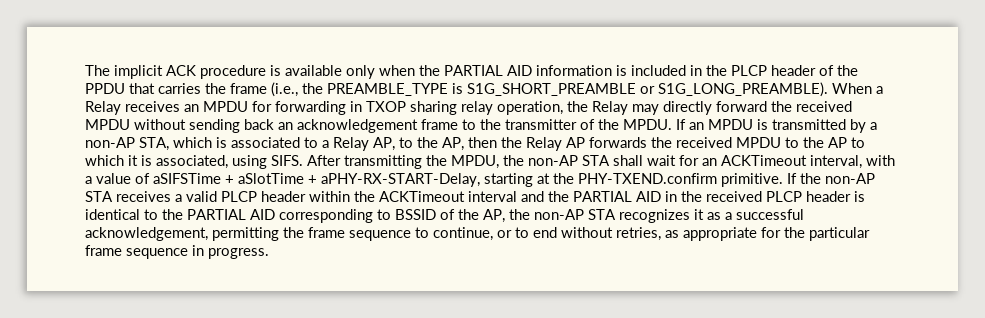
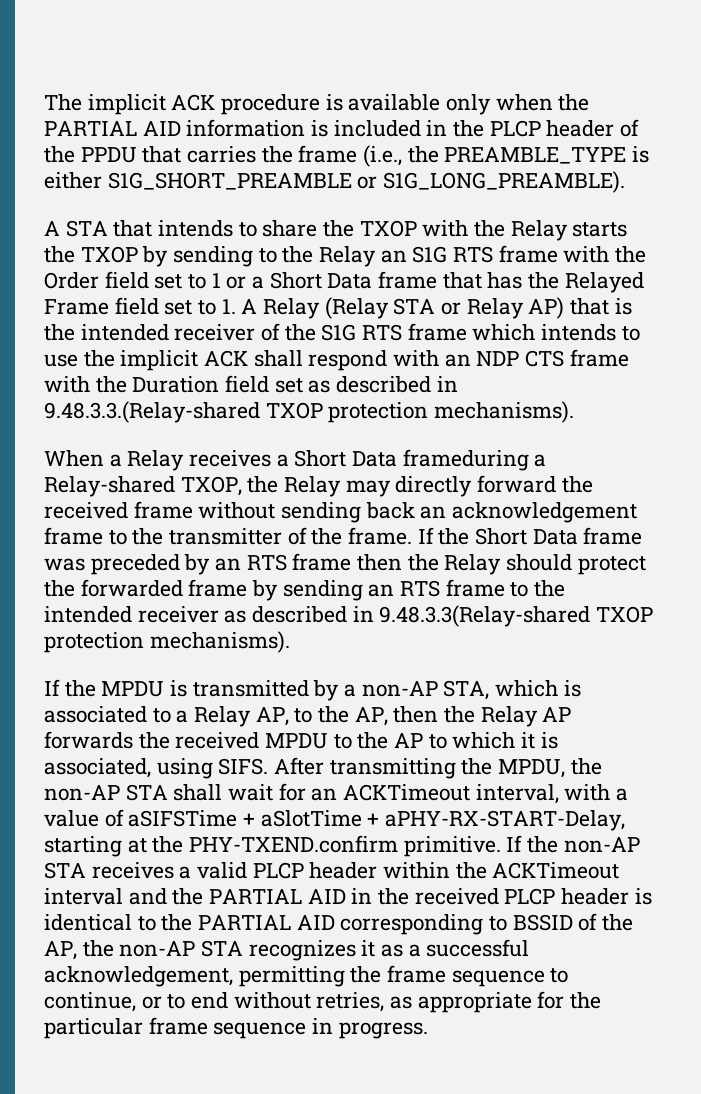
- The implicit ACK procedure is available only when the PARTIAL AID information is included in the PLCP header of the PPDU that carries the frame (i.e., the PREAMBLE_TYPE is S1G_SHORT_PREAMBLE or S1G_LONG_PREAMBLE). When a Relay receives an MPDU for forwarding in TXOP sharing relay operation, the Relay may directly forward the received MPDU without sending back an acknowledgement frame to the transmitter of the MPDU. If an MPDU is transmitted by a non-AP STA, which is associated to a Relay AP, to the AP, then the Relay AP forwards the received MPDU to the AP to which it is associated, using SIFS.
+ The implicit ACK procedure is available only when the PARTIAL AID information is included in the PLCP header of the PPDU that carries the frame (i.e., the PREAMBLE_TYPE is either S1G_SHORT_PREAMBLE or S1G_LONG_PREAMBLE).
+ A STA that intends to share the TXOP with the Relay starts the TXOP by sending to the Relay an S1G RTS frame with the Order field set to 1 or a Short Data frame that has the Relayed Frame field set to 1. A Relay (Relay STA or Relay AP) that is the intended receiver of the S1G RTS frame which intends to use the implicit ACK shall respond with an NDP CTS frame with the Duration field set as described in 9.48.3.3.(Relay-shared TXOP protection mechanisms).
+ When a Relay receives a Short Data frameduring a Relay-shared TXOP, the Relay may directly forward the received frame without sending back an acknowledgement frame to the transmitter of the frame. If the Short Data frame was preceded by an RTS frame then the Relay should protect the forwarded frame by sending an RTS frame to the intended receiver as described in 9.48.3.3(Relay-shared TXOP protection mechanisms).
+ If the MPDU is transmitted by a non-AP STA, which is associated to a Relay AP, to the AP, then the Relay AP forwards the received MPDU to the AP to which it is associated, using SIFS.

